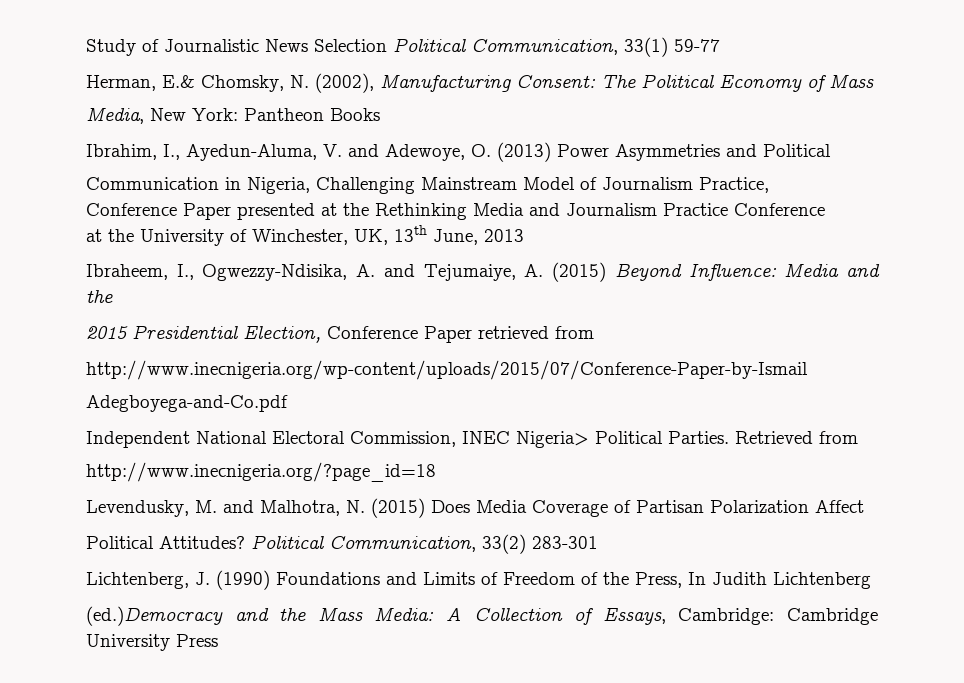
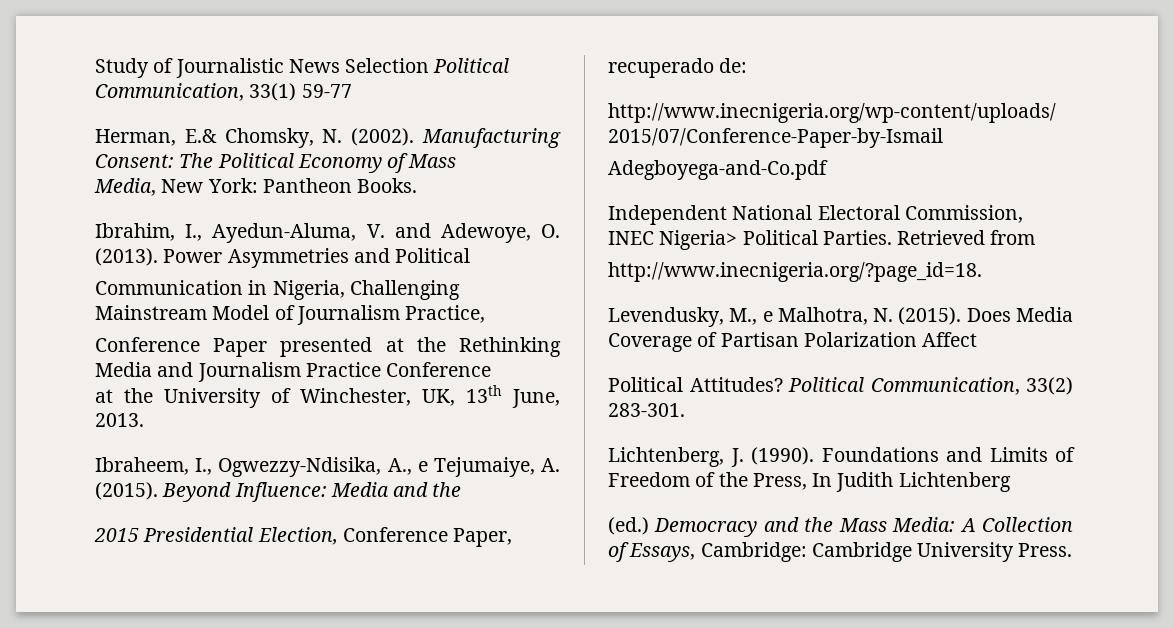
- Herman, E.& Chomsky, N. (2002), Manufacturing Consent: The Political Economy of Mass
+ Herman, E.& Chomsky, N. (2002). Manufacturing Consent: The Political Economy of Mass
- Media, New York: Pantheon Books
+ Media, New York: Pantheon Books.
- Ibrahim, I., Ayedun-Aluma, V. and Adewoye, O. (2013) Power Asymmetries and Political
+ Ibrahim, I., Ayedun-Aluma, V. and Adewoye, O. (2013). Power Asymmetries and Political
- at the University of Winchester, UK, 13th June, 2013
+ at the University of Winchester, UK, 13th June, 2013.
- Ibraheem, I., Ogwezzy-Ndisika, A. and Tejumaiye, A. (2015) Beyond Influence: Media and the
+ Ibraheem, I., Ogwezzy-Ndisika, A., e Tejumaiye, A. (2015). Beyond Influence: Media and the
- 2015 Presidential Election, Conference Paper retrieved from
+ 2015 Presidential Election, Conference Paper, recuperado de:
- http://www.inecnigeria.org/?page_id=18
+ http://www.inecnigeria.org/?page_id=18.
- Levendusky, M. and Malhotra, N. (2015) Does Media Coverage of Partisan Polarization Affect
+ Levendusky, M., e Malhotra, N. (2015). Does Media Coverage of Partisan Polarization Affect
- Political Communication, 33(2) 283-301
+ Political Communication, 33(2) 283-301.
- Lichtenberg, J. (1990) Foundations and Limits of Freedom of the Press, In Judith Lichtenberg
+ Lichtenberg, J. (1990). Foundations and Limits of Freedom of the Press, In Judith Lichtenberg
- (ed.)Democracy and the Mass Media: A Collection of Essays, Cambridge: Cambridge University Press
+ (ed.) Democracy and the Mass Media: A Collection of Essays, Cambridge: Cambridge University Press.

